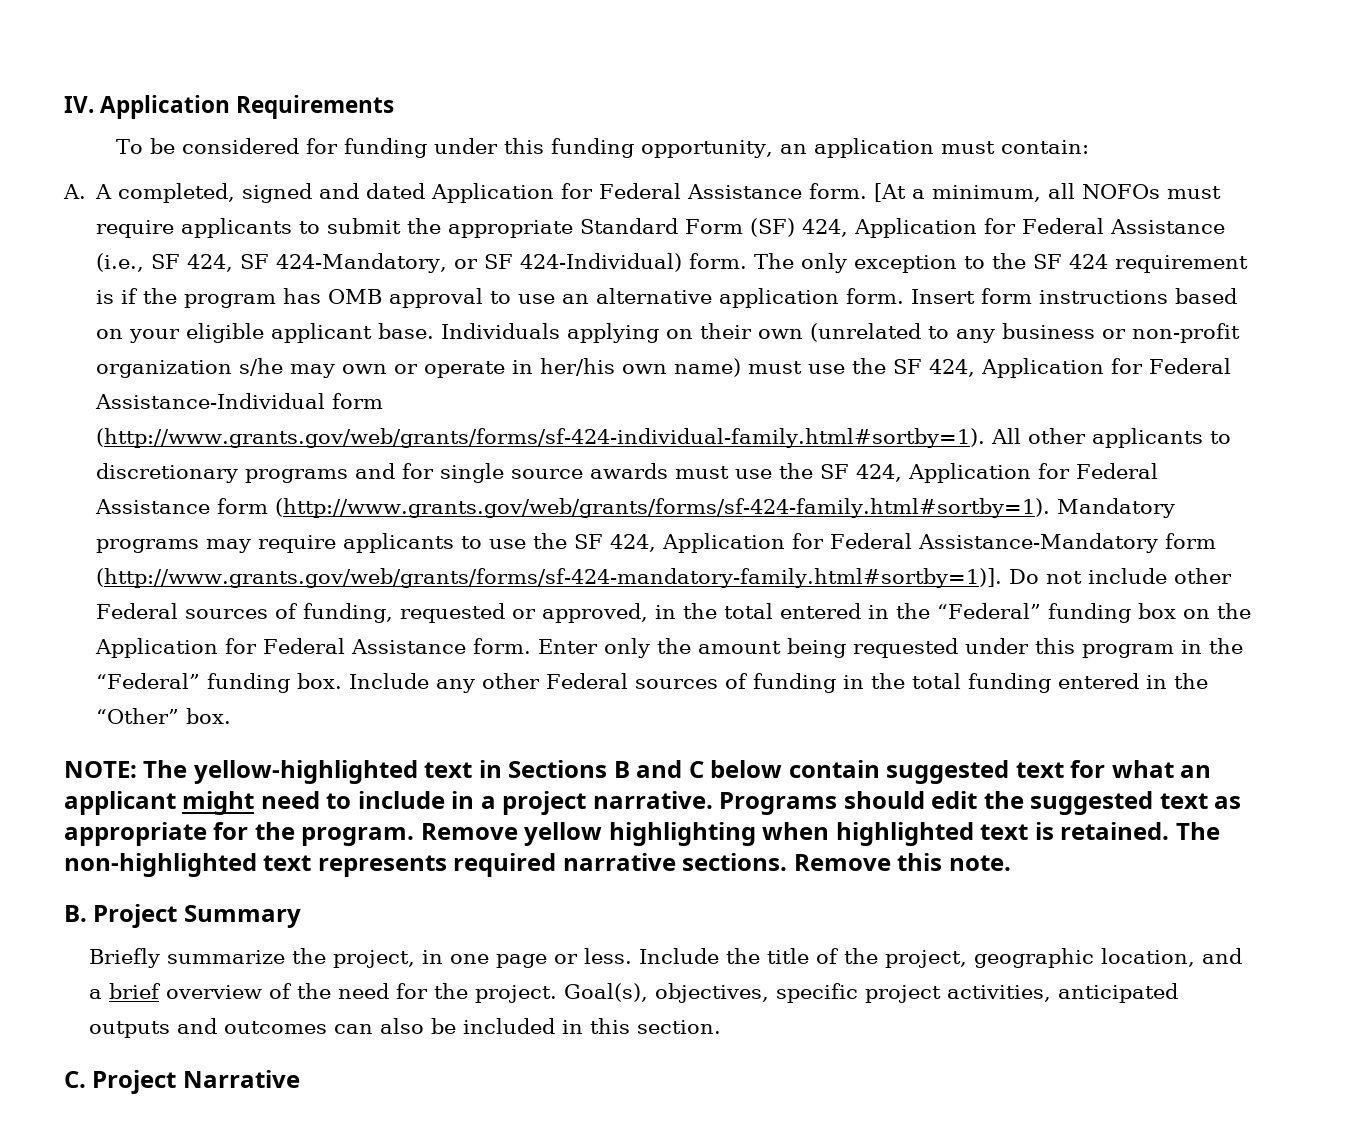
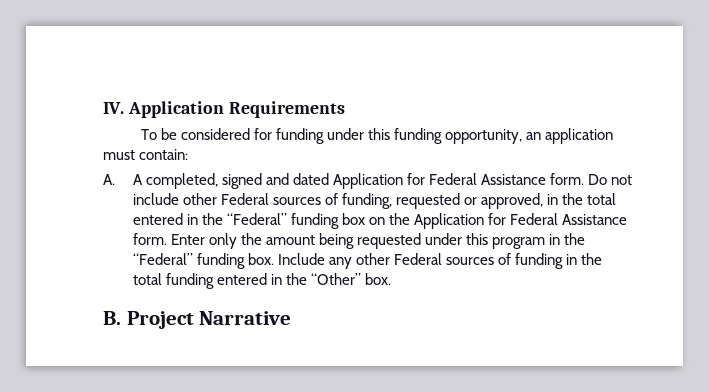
- [At a minimum, all NOFOs must require applicants to submit the appropriate Standard Form (SF) 424, Application for Federal Assistance (i.e., SF 424, SF 424-Mandatory, or SF 424-Individual) form. The only exception to the SF 424 requirement is if the program has OMB approval to use an alternative application form. Insert form instructions based on your eligible applicant base. Individuals applying on their own (unrelated to any business or non-profit organization s/he may own or operate in her/his own name) must use the SF 424, Application for Federal Assistance-Individual form (http://www.grants.gov/web/grants/forms/sf-424-individual-family.html#sortby=1). All other applicants to discretionary programs and for single source awards must use the SF 424, Application for Federal Assistance form (http://www.grants.gov/web/grants/forms/sf-424-family.html#sortby=1). Mandatory programs may require applicants to use the SF 424, Application for Federal Assistance-Mandatory form (http://www.grants.gov/web/grants/forms/sf-424-mandatory-family.html#sortby=1)]. Do not include other Federal sources of funding, requested or approved, in the total entered in the “Federal” funding box on the Application for Federal Assistance form.
+ Do not include other Federal sources of funding, requested or approved, in the total entered in the “Federal” funding box on the Application for Federal Assistance form.
- NOTE: The yellow-highlighted text in Sections B and C below contain suggested text for what an applicant might need to include in a project narrative. Programs should edit the suggested text as appropriate for the program. Remove yellow highlighting when highlighted text is retained. The non-highlighted text represents required narrative sections. Remove this note.
- B. Project Summary
- Briefly summarize the project, in one page or less. Include the title of the project, geographic location, and a brief overview of the need for the project. Goal(s), objectives, specific project activities, anticipated outputs and outcomes can also be included in this section.
- C. Project Narrative
+ B. Project Narrative

